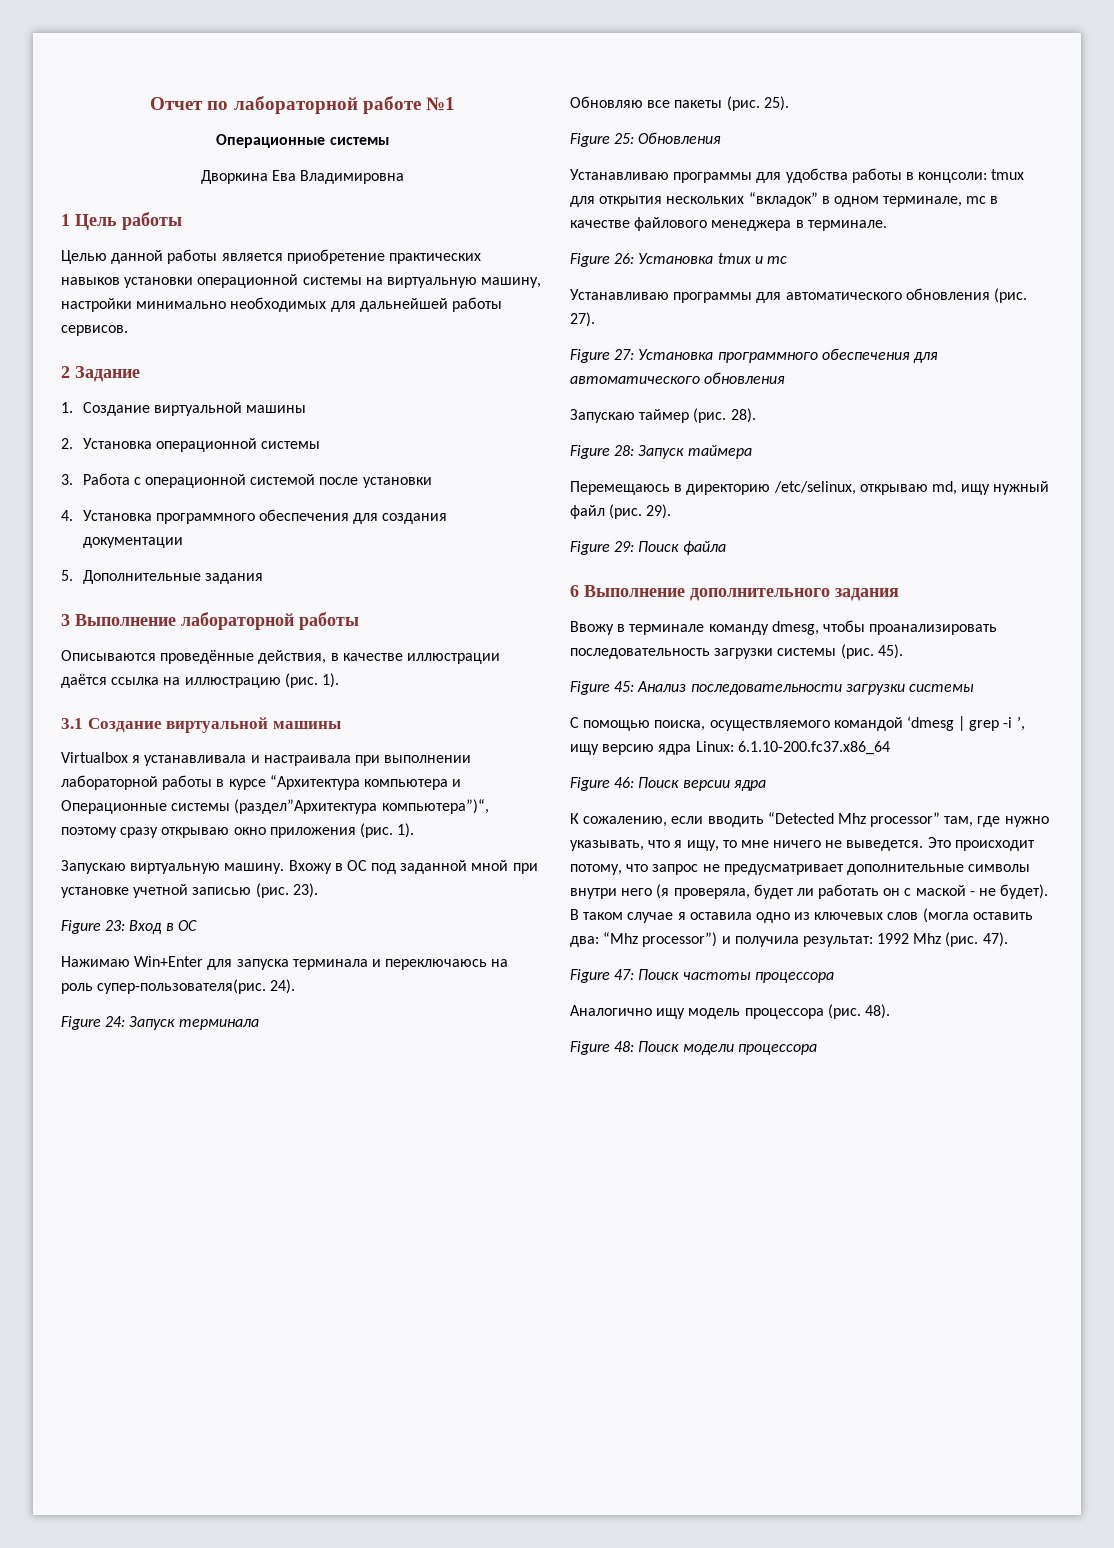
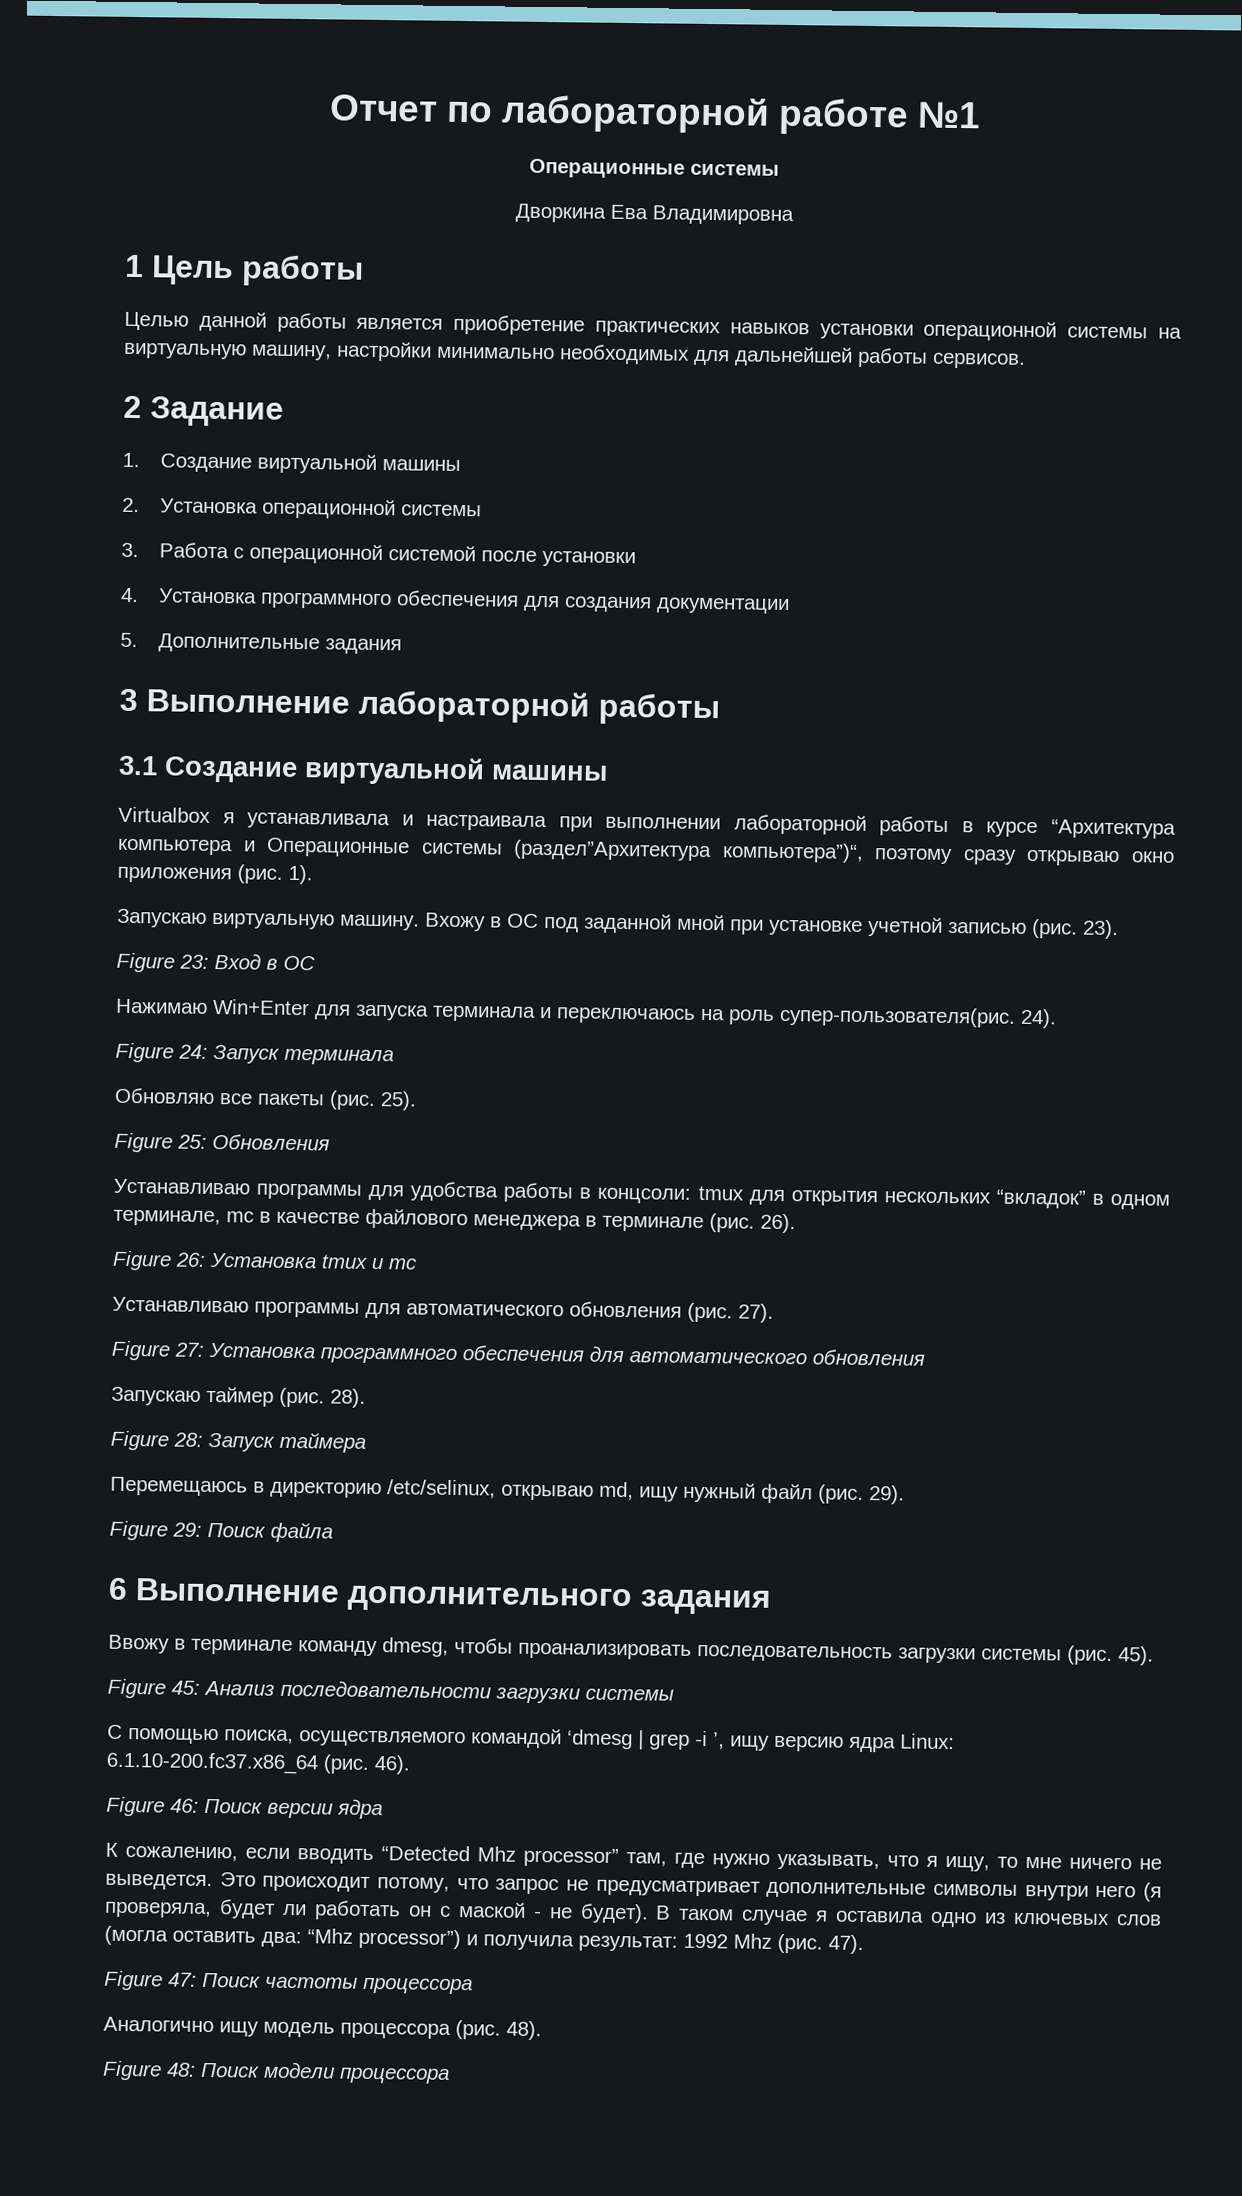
- Описываются проведённые действия, в качестве иллюстрации даётся ссылка на иллюстрацию (рис. 1).
- Устанавливаю программы для удобства работы в концсоли: tmux для открытия нескольких “вкладок” в одном терминале, mc в качестве файлового менеджера в терминале.
+ Устанавливаю программы для удобства работы в концсоли: tmux для открытия нескольких “вкладок” в одном терминале, mc в качестве файлового менеджера в терминале (рис. 26).
- С помощью поиска, осуществляемого командой ‘dmesg | grep -i ’, ищу версию ядра Linux: 6.1.10-200.fc37.x86_64
+ С помощью поиска, осуществляемого командой ‘dmesg | grep -i ’, ищу версию ядра Linux: 6.1.10-200.fc37.x86_64 (рис. 46).

